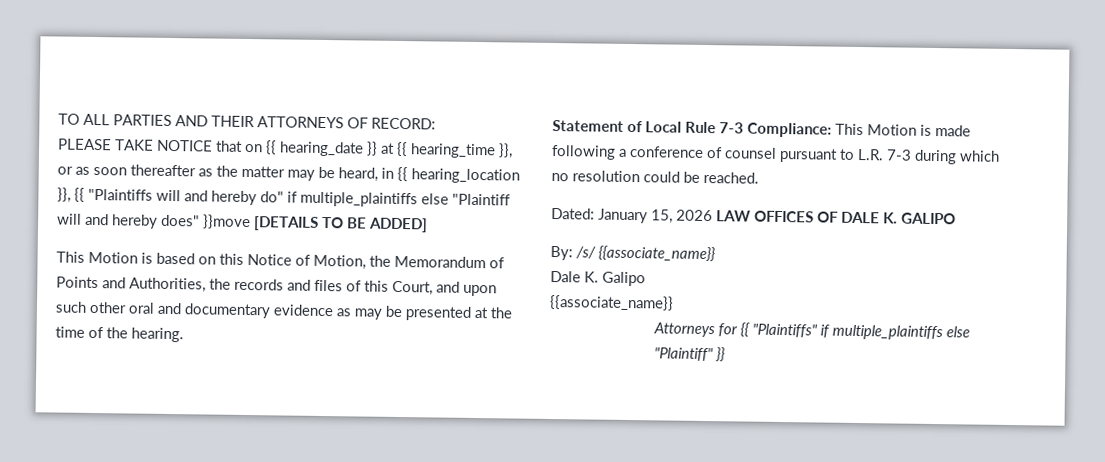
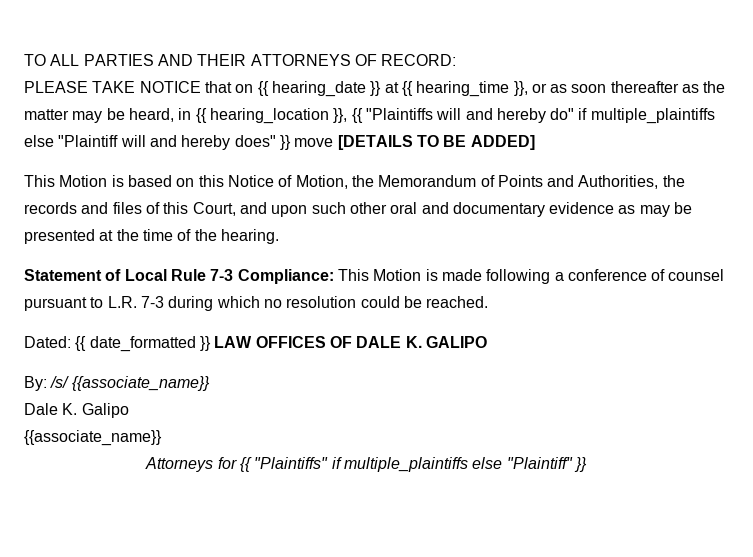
- PLEASE TAKE NOTICE that on {{ hearing_date }} at {{ hearing_time }}, or as soon thereafter as the matter may be heard, in {{ hearing_location }}, {{ "Plaintiffs will and hereby do" if multiple_plaintiffs else "Plaintiff will and hereby does" }}move [DETAILS TO BE ADDED]
+ PLEASE TAKE NOTICE that on {{ hearing_date }} at {{ hearing_time }}, or as soon thereafter as the matter may be heard, in {{ hearing_location }}, {{ "Plaintiffs will and hereby do" if multiple_plaintiffs else "Plaintiff will and hereby does" }} move [DETAILS TO BE ADDED]
- Dated: January 15, 2026 LAW OFFICES OF DALE K. GALIPO
+ Dated: {{ date_formatted }} LAW OFFICES OF DALE K. GALIPO

